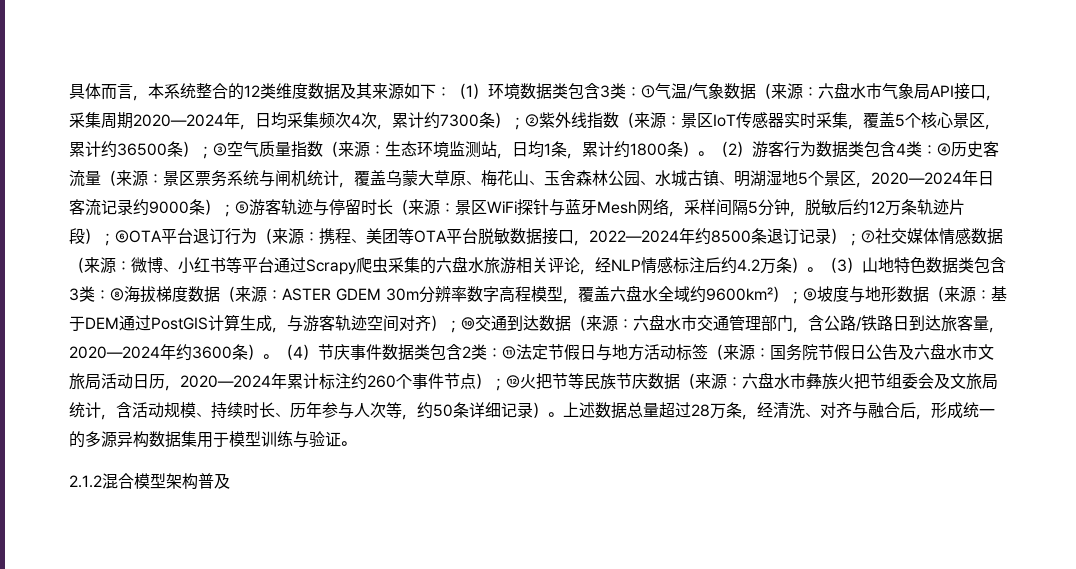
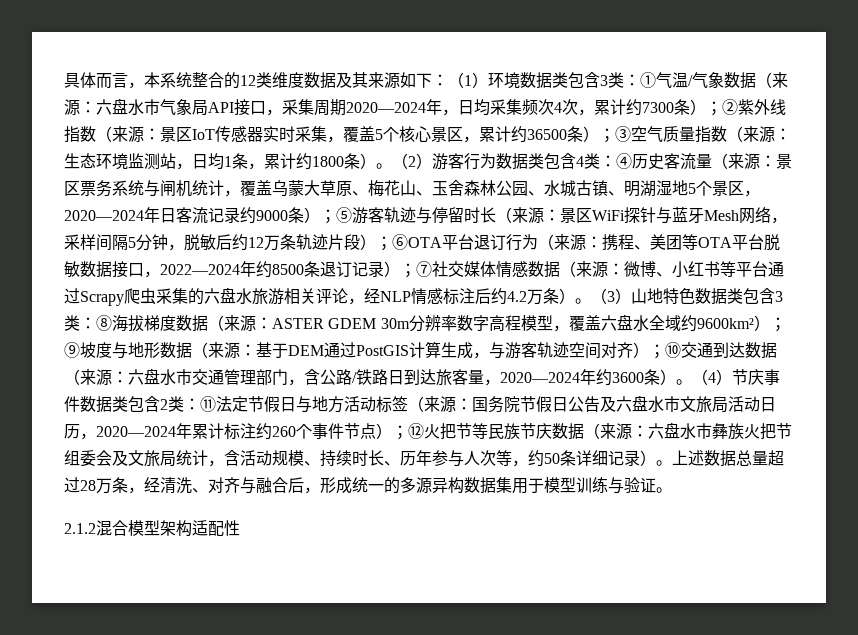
- 2.1.2混合模型架构普及
+ 2.1.2混合模型架构适配性

